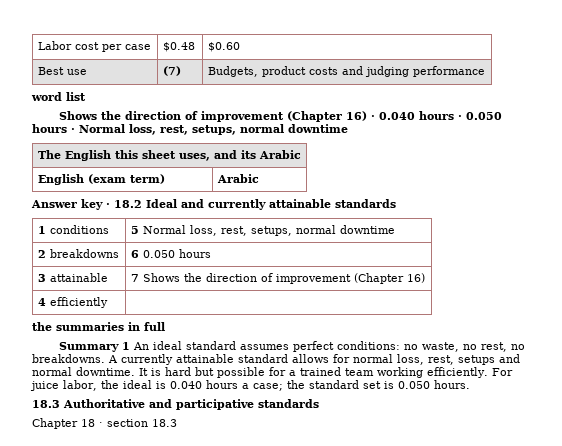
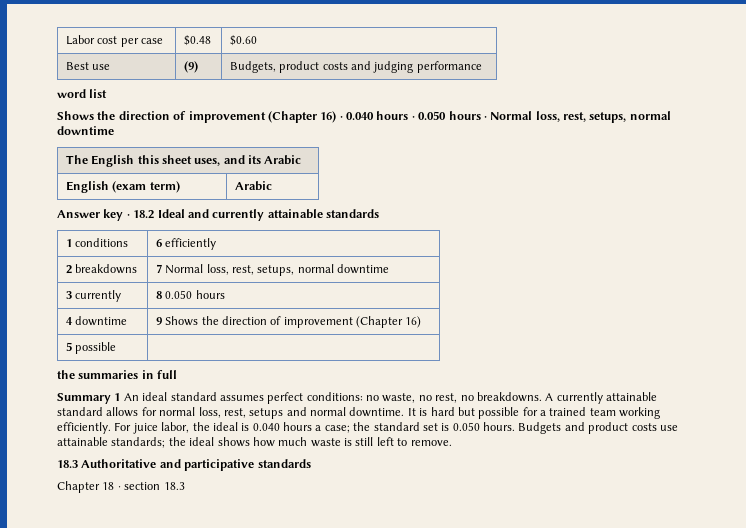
- Best use | (7) | Budgets, product costs and judging performance
+ Best use | (9) | Budgets, product costs and judging performance
- 1 conditions | 5 Normal loss, rest, setups, normal downtime
- 2 breakdowns | 6 0.050 hours
+ 1 conditions | 6 efficiently
+ 2 breakdowns | 7 Normal loss, rest, setups, normal downtime
+ 3 currently | 8 0.050 hours
- 3 attainable | 7 Shows the direction of improvement (Chapter 16)
+ 4 downtime | 9 Shows the direction of improvement (Chapter 16)
- 4 efficiently |
+ 5 possible |
+ Budgets and product costs use attainable standards; the ideal shows how much waste is still left to remove.

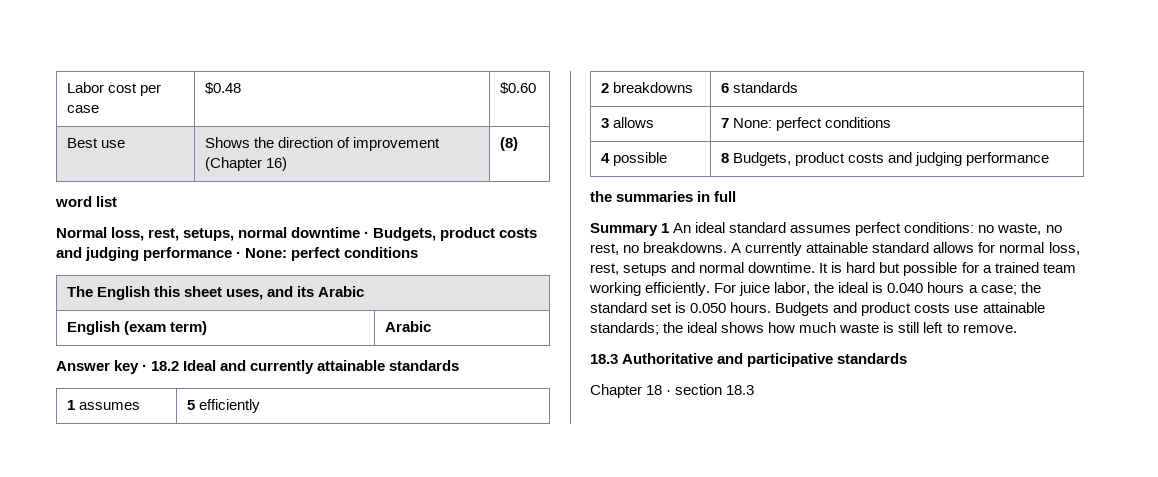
- Best use | (9) | Budgets, product costs and judging performance
+ Best use | Shows the direction of improvement (Chapter 16) | (8)
  word list
- Shows the direction of improvement (Chapter 16) · 0.040 hours · 0.050 hours · Normal loss, rest, setups, normal downtime
+ Normal loss, rest, setups, normal downtime · Budgets, product costs and judging performance · None: perfect conditions
- 1 conditions | 6 efficiently
+ 1 assumes | 5 efficiently
- 2 breakdowns | 7 Normal loss, rest, setups, normal downtime
- 3 currently | 8 0.050 hours
- 4 downtime | 9 Shows the direction of improvement (Chapter 16)
- 5 possible |
+ 2 breakdowns | 6 standards
+ 3 allows | 7 None: perfect conditions
+ 4 possible | 8 Budgets, product costs and judging performance

